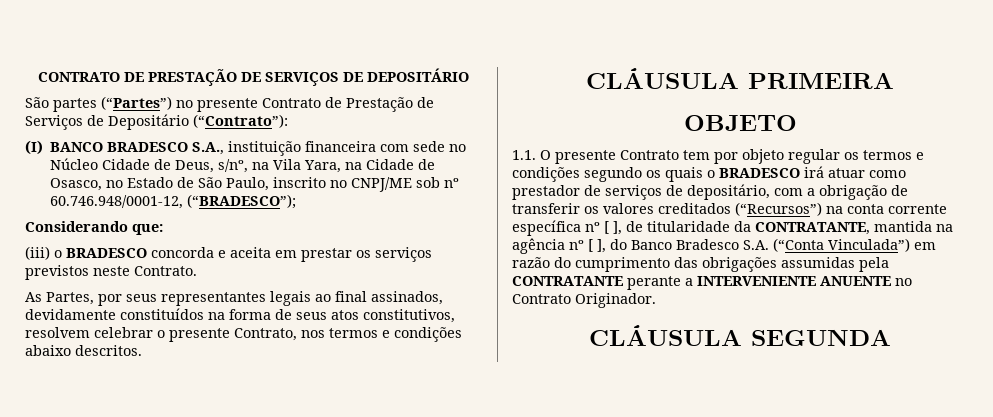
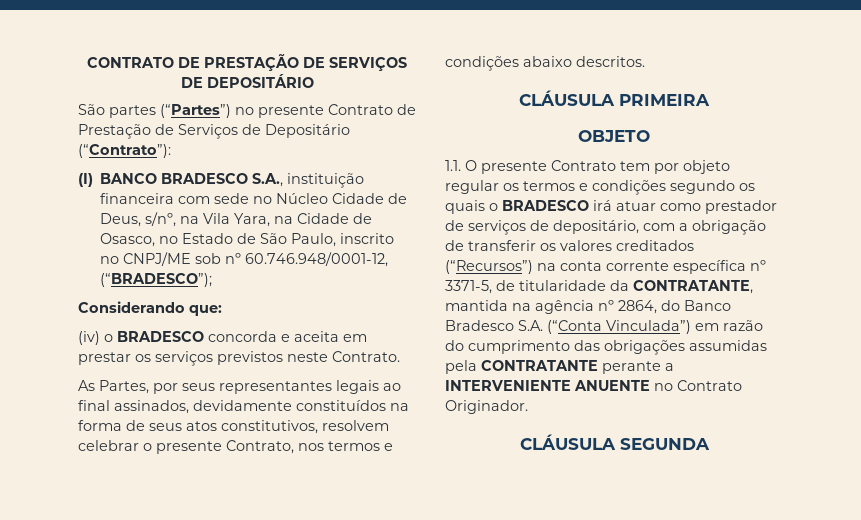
- (iii) o BRADESCO concorda e aceita em prestar os serviços previstos neste Contrato.
+ (iv) o BRADESCO concorda e aceita em prestar os serviços previstos neste Contrato.
- 1.1. O presente Contrato tem por objeto regular os termos e condições segundo os quais o BRADESCO irá atuar como prestador de serviços de depositário, com a obrigação de transferir os valores creditados (“Recursos”) na conta corrente específica nº [ ], de titularidade da CONTRATANTE, mantida na agência nº [ ], do Banco Bradesco S.A. (“Conta Vinculada”) em razão do cumprimento das obrigações assumidas pela CONTRATANTE perante a INTERVENIENTE ANUENTE no Contrato Originador.
+ 1.1. O presente Contrato tem por objeto regular os termos e condições segundo os quais o BRADESCO irá atuar como prestador de serviços de depositário, com a obrigação de transferir os valores creditados (“Recursos”) na conta corrente específica nº 3371-5, de titularidade da CONTRATANTE, mantida na agência nº 2864, do Banco Bradesco S.A. (“Conta Vinculada”) em razão do cumprimento das obrigações assumidas pela CONTRATANTE perante a INTERVENIENTE ANUENTE no Contrato Originador.

